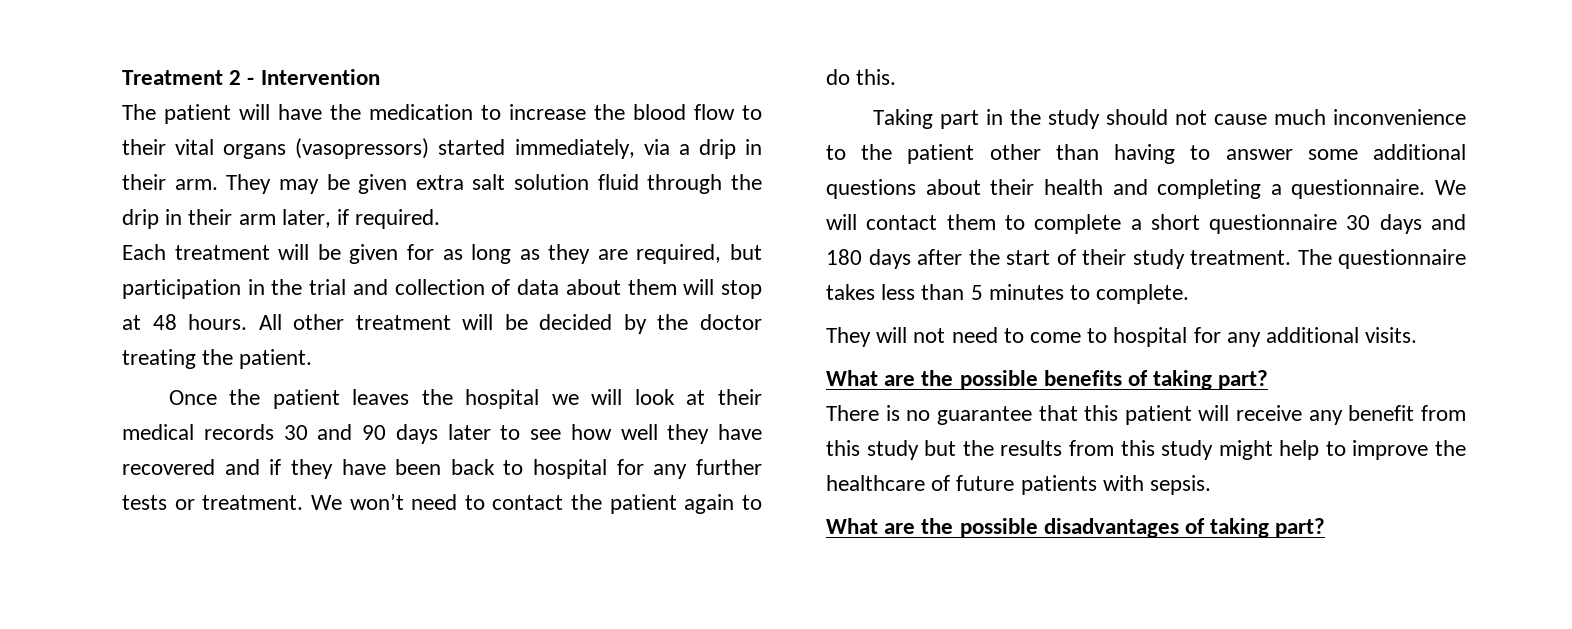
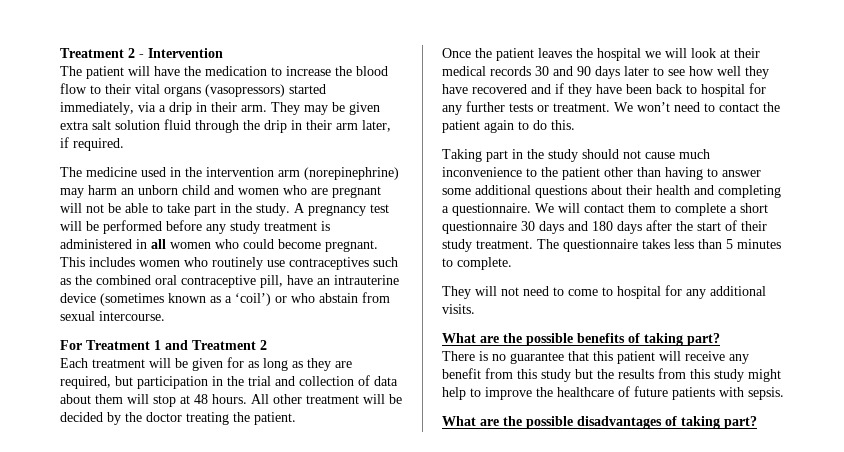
+ The medicine used in the intervention arm (norepinephrine) may harm an unborn child and women who are pregnant will not be able to take part in the study. A pregnancy test will be performed before any study treatment is administered in all women who could become pregnant. This includes women who routinely use contraceptives such as the combined oral contraceptive pill, have an intrauterine device (sometimes known as a ‘coil’) or who abstain from sexual intercourse.
+ For Treatment 1 and Treatment 2

